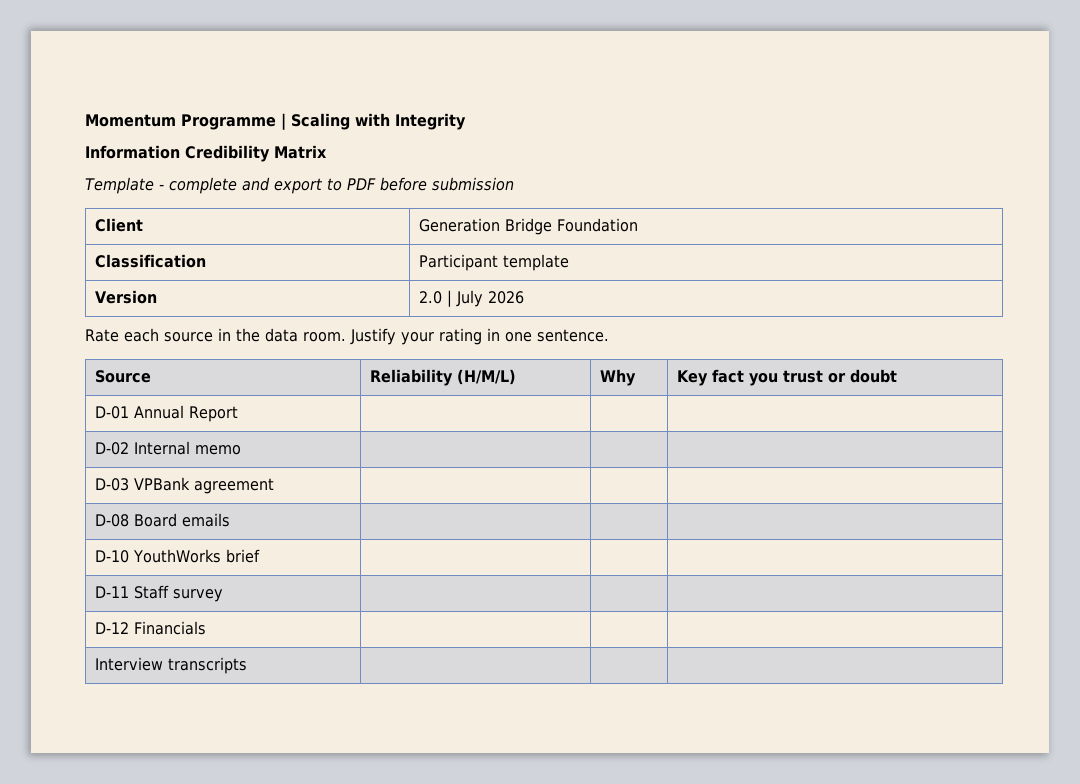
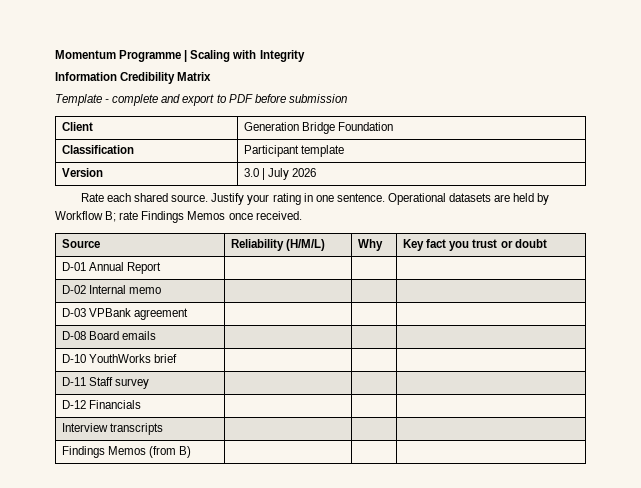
- Version | 2.0 | July 2026
+ Version | 3.0 | July 2026
- Rate each source in the data room.
+ Rate each shared source.
+ Operational datasets are held by Workflow B; rate Findings Memos once received.
+ Findings Memos (from B) | | |

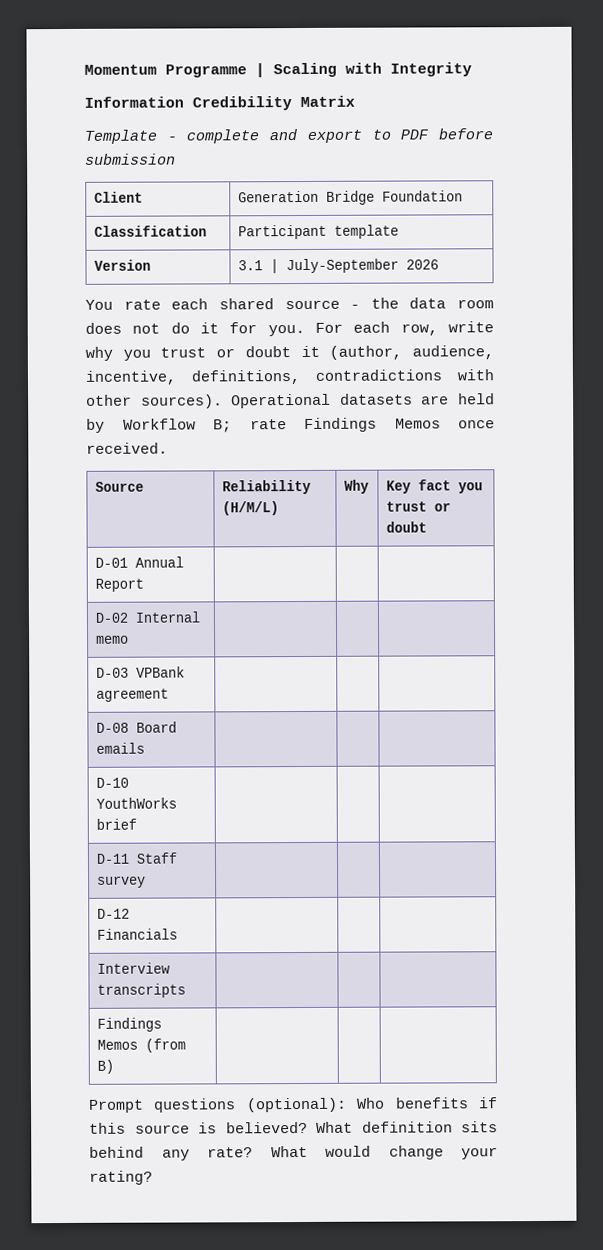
- Version | 3.0 | July 2026
- Rate each shared source. Justify your rating in one sentence.
+ Version | 3.1 | July-September 2026
+ You rate each shared source - the data room does not do it for you. For each row, write why you trust or doubt it (author, audience, incentive, definitions, contradictions with other sources).
+ Prompt questions (optional): Who benefits if this source is believed? What definition sits behind any rate? What would change your rating?

